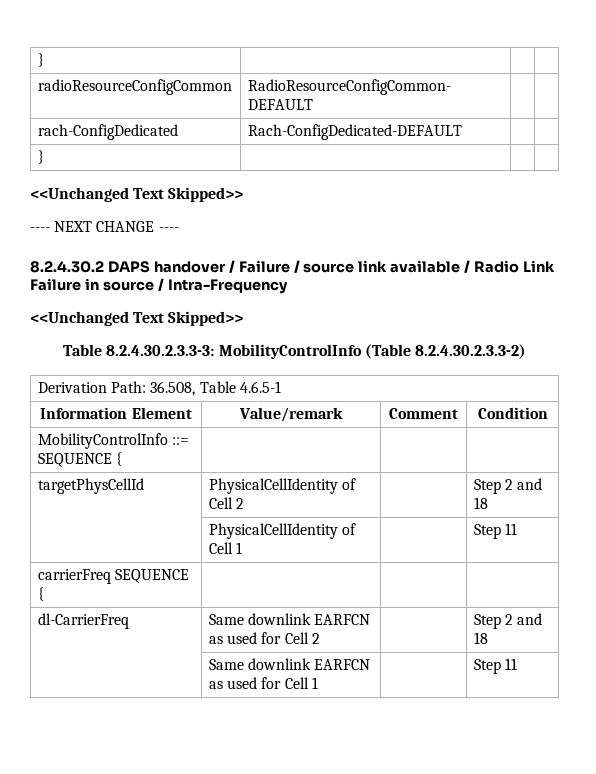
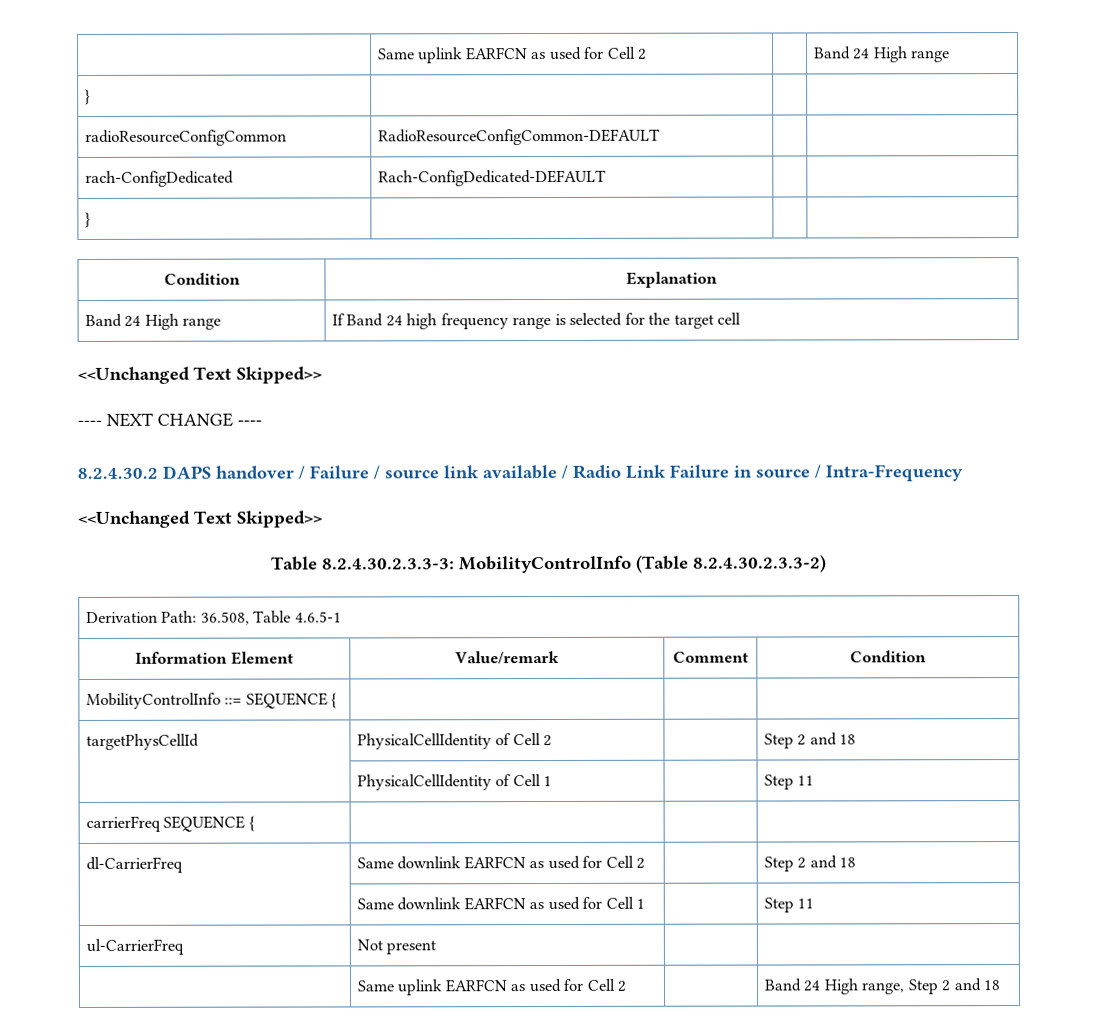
+ | Same uplink EARFCN as used for Cell 2 | | Band 24 High range
+ Condition | Explanation
+ Band 24 High range | If Band 24 high frequency range is selected for the target cell
+ ul-CarrierFreq | Not present | |
+ | Same uplink EARFCN as used for Cell 2 | | Band 24 High range, Step 2 and 18

